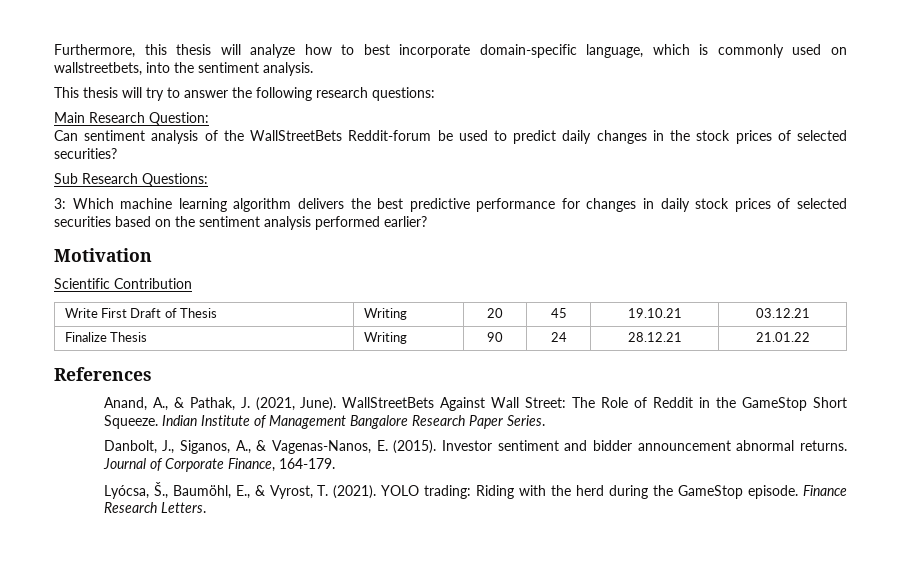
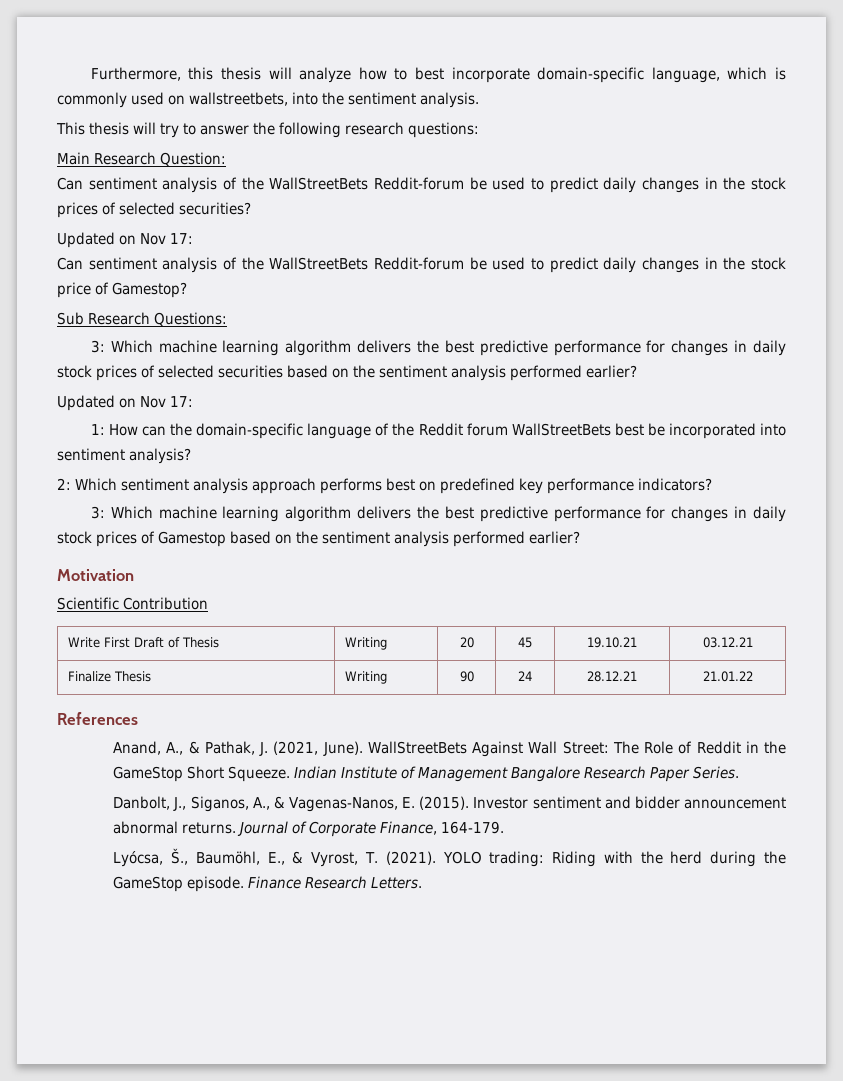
  Can sentiment analysis of the WallStreetBets Reddit-forum be used to predict daily changes in the stock prices of selected securities?
+ Updated on Nov 17:
+ Can sentiment analysis of the WallStreetBets Reddit-forum be used to predict daily changes in the stock price of Gamestop?
  3: Which machine learning algorithm delivers the best predictive performance for changes in daily stock prices of selected securities based on the sentiment analysis performed earlier?
+ Updated on Nov 17:
+ 1: How can the domain-specific language of the Reddit forum WallStreetBets best be incorporated into sentiment analysis?
+ 2: Which sentiment analysis approach performs best on predefined key performance indicators?
+ 3: Which machine learning algorithm delivers the best predictive performance for changes in daily stock prices of Gamestop based on the sentiment analysis performed earlier?

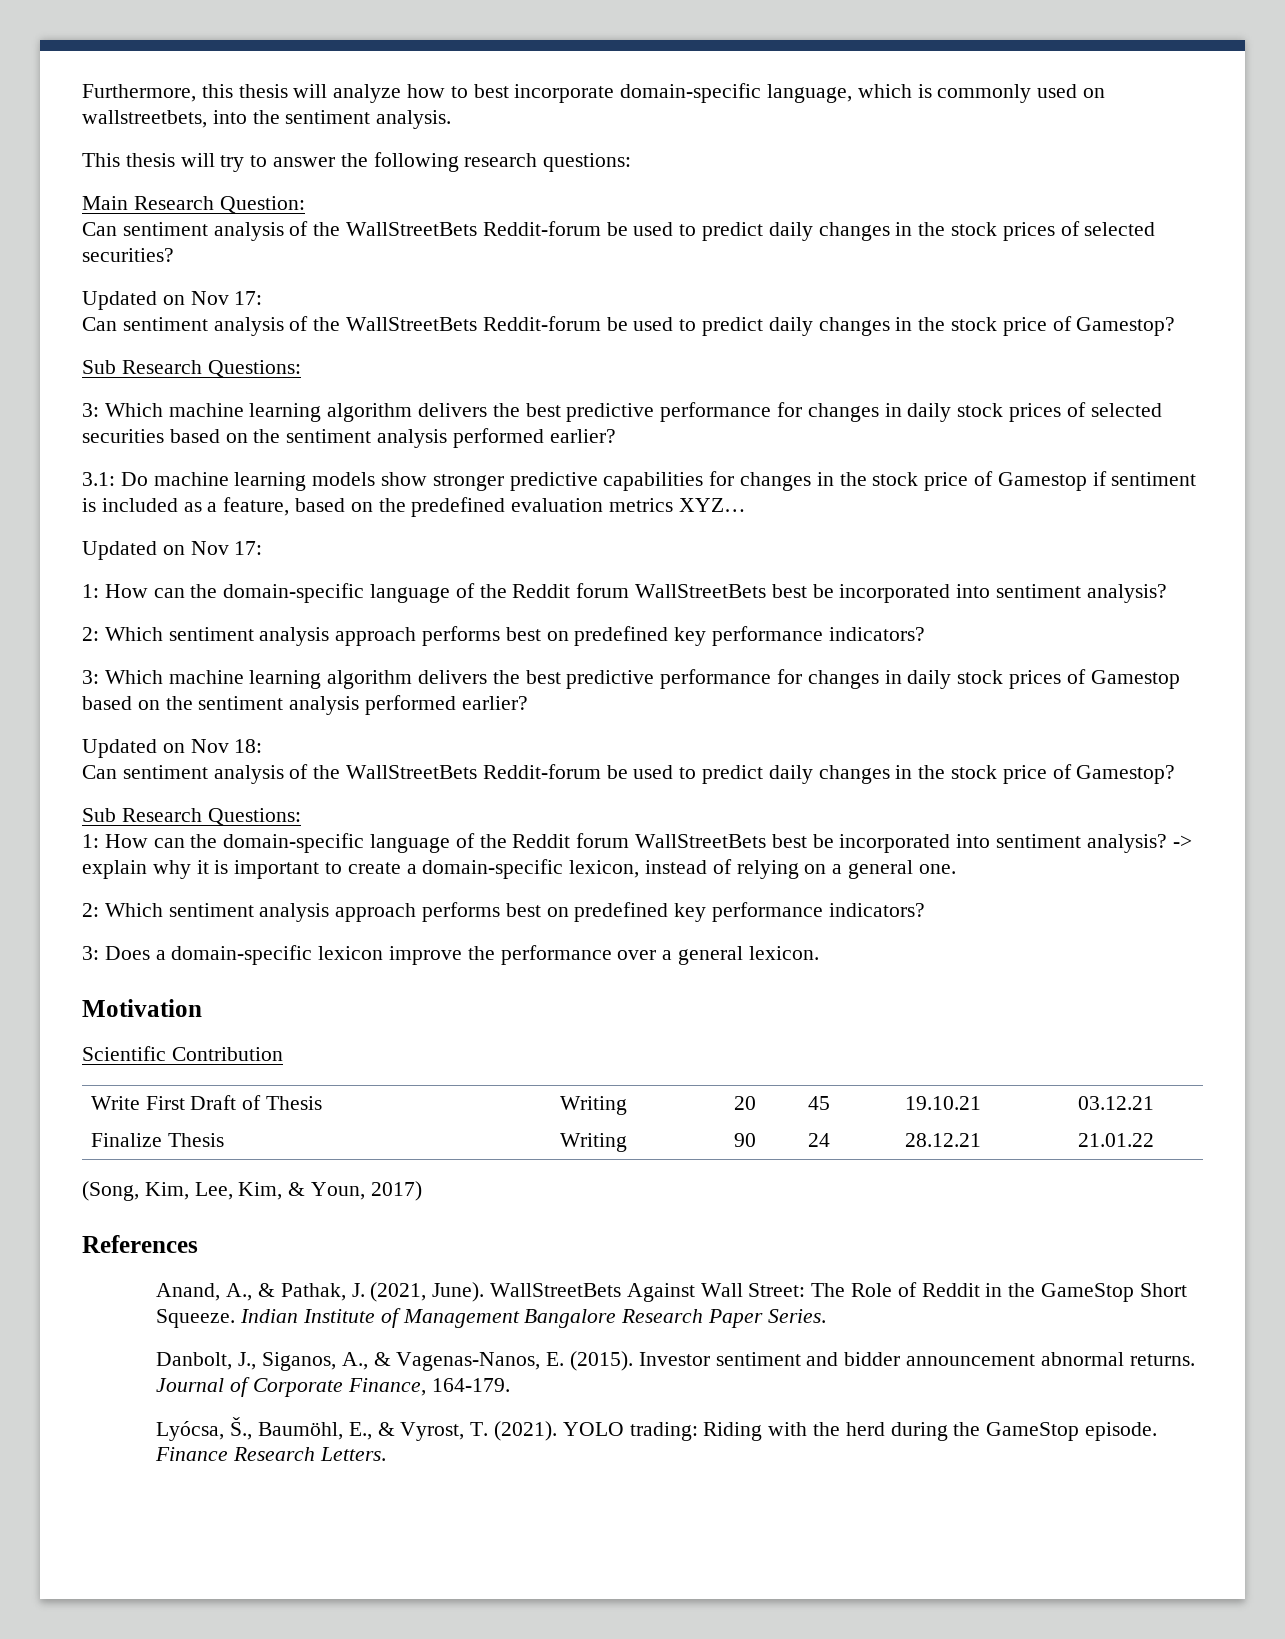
+ 3.1: Do machine learning models show stronger predictive capabilities for changes in the stock price of Gamestop if sentiment is included as a feature, based on the predefined evaluation metrics XYZ…
+ Updated on Nov 18:
+ Can sentiment analysis of the WallStreetBets Reddit-forum be used to predict daily changes in the stock price of Gamestop?
+ Sub Research Questions:
+ 1: How can the domain-specific language of the Reddit forum WallStreetBets best be incorporated into sentiment analysis? -> explain why it is important to create a domain-specific lexicon, instead of relying on a general one.
+ 2: Which sentiment analysis approach performs best on predefined key performance indicators?
+ 3: Does a domain-specific lexicon improve the performance over a general lexicon.
+ (Song, Kim, Lee, Kim, & Youn, 2017)

